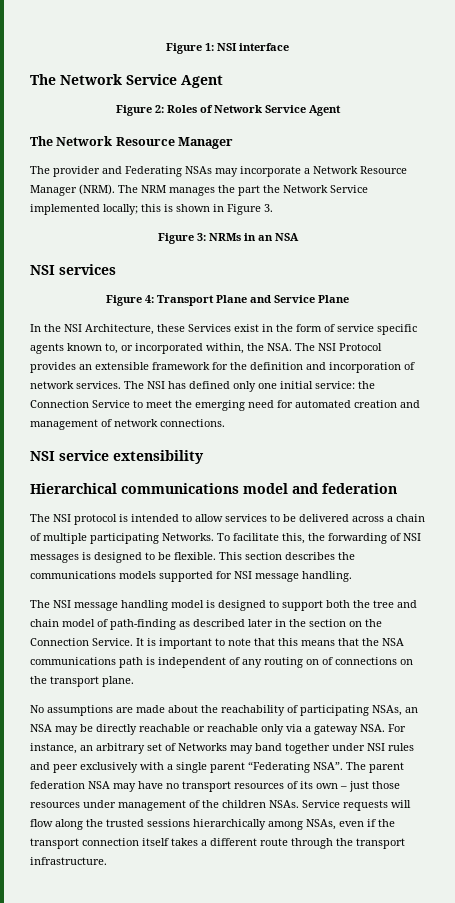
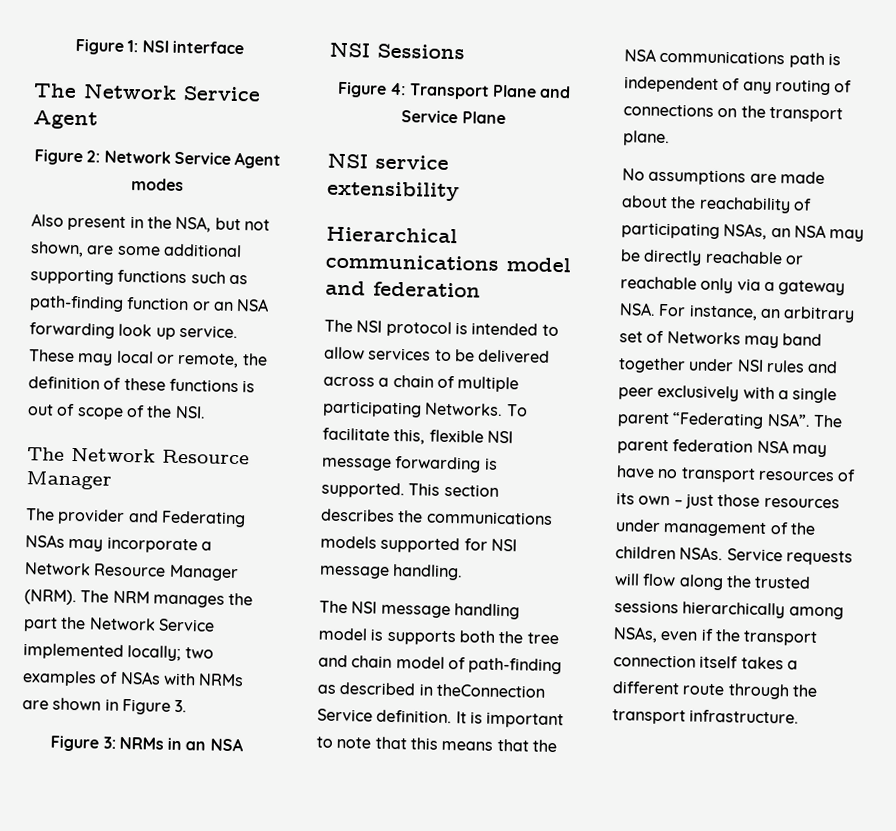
- Figure 2: Roles of Network Service Agent
+ Figure 2: Network Service Agent modes
+ Also present in the NSA, but not shown, are some additional supporting functions such as path-finding function or an NSA forwarding look up service. These may local or remote, the definition of these functions is out of scope of the NSI.
- The NRM manages the part the Network Service implemented locally; this is shown in Figure 3.
+ The NRM manages the part the Network Service implemented locally; two examples of NSAs with NRMs are shown in Figure 3.
- NSI services
+ NSI Sessions
- In the NSI Architecture, these Services exist in the form of service specific agents known to, or incorporated within, the NSA. The NSI Protocol provides an extensible framework for the definition and incorporation of network services. The NSI has defined only one initial service: the Connection Service to meet the emerging need for automated creation and management of network connections.
- To facilitate this, the forwarding of NSI messages is designed to be flexible.
+ To facilitate this, flexible NSI message forwarding is supported.
- The NSI message handling model is designed to support both the tree and chain model of path-finding as described later in the section on the Connection Service.
+ The NSI message handling model is supports both the tree and chain model of path-finding as described in theConnection Service definition.
- It is important to note that this means that the NSA communications path is independent of any routing on of connections on the transport plane.
+ It is important to note that this means that the NSA communications path is independent of any routing of connections on the transport plane.

